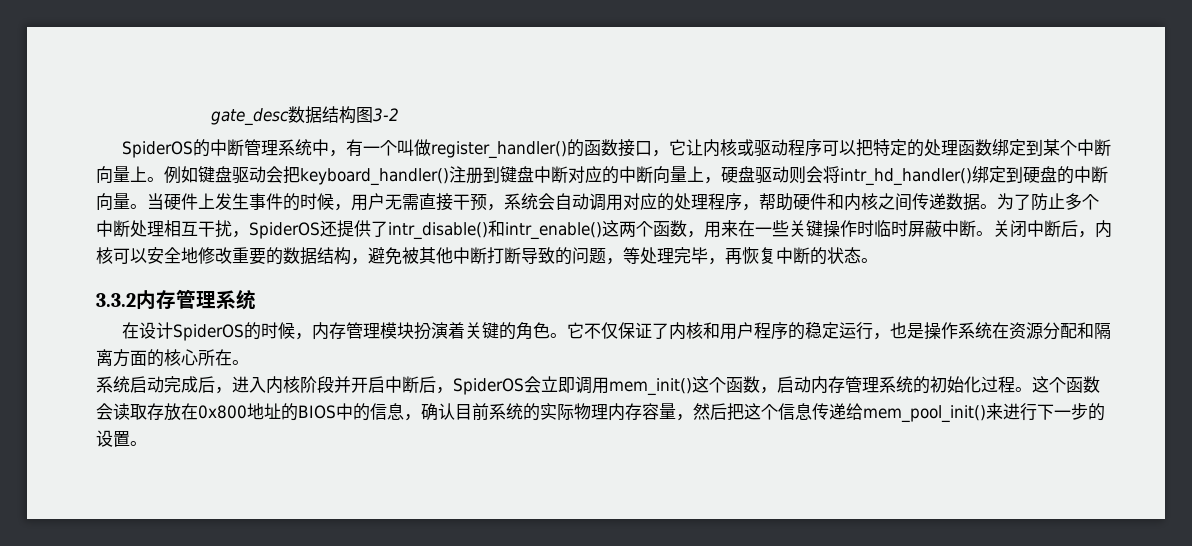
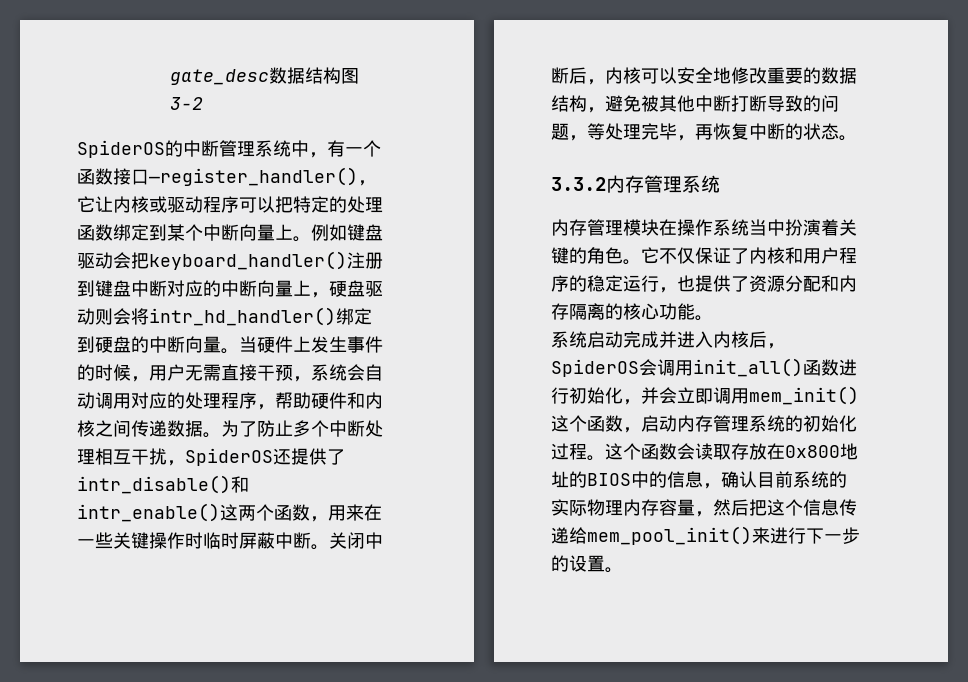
- SpiderOS的中断管理系统中，有一个叫做register_handler()的函数接口，它让内核或驱动程序可以把特定的处理函数绑定到某个中断向量上。
+ SpiderOS的中断管理系统中，有一个函数接口—register_handler()，它让内核或驱动程序可以把特定的处理函数绑定到某个中断向量上。
- 在设计SpiderOS的时候，内存管理模块扮演着关键的角色。
+ 内存管理模块在操作系统当中扮演着关键的角色。
- 它不仅保证了内核和用户程序的稳定运行，也是操作系统在资源分配和隔离方面的核心所在。
+ 它不仅保证了内核和用户程序的稳定运行，也提供了资源分配和内存隔离的核心功能。
- 系统启动完成后，进入内核阶段并开启中断后，SpiderOS会立即调用mem_init()这个函数，启动内存管理系统的初始化过程。
+ 系统启动完成并进入内核后，SpiderOS会调用init_all()函数进行初始化，并会立即调用mem_init()这个函数，启动内存管理系统的初始化过程。

